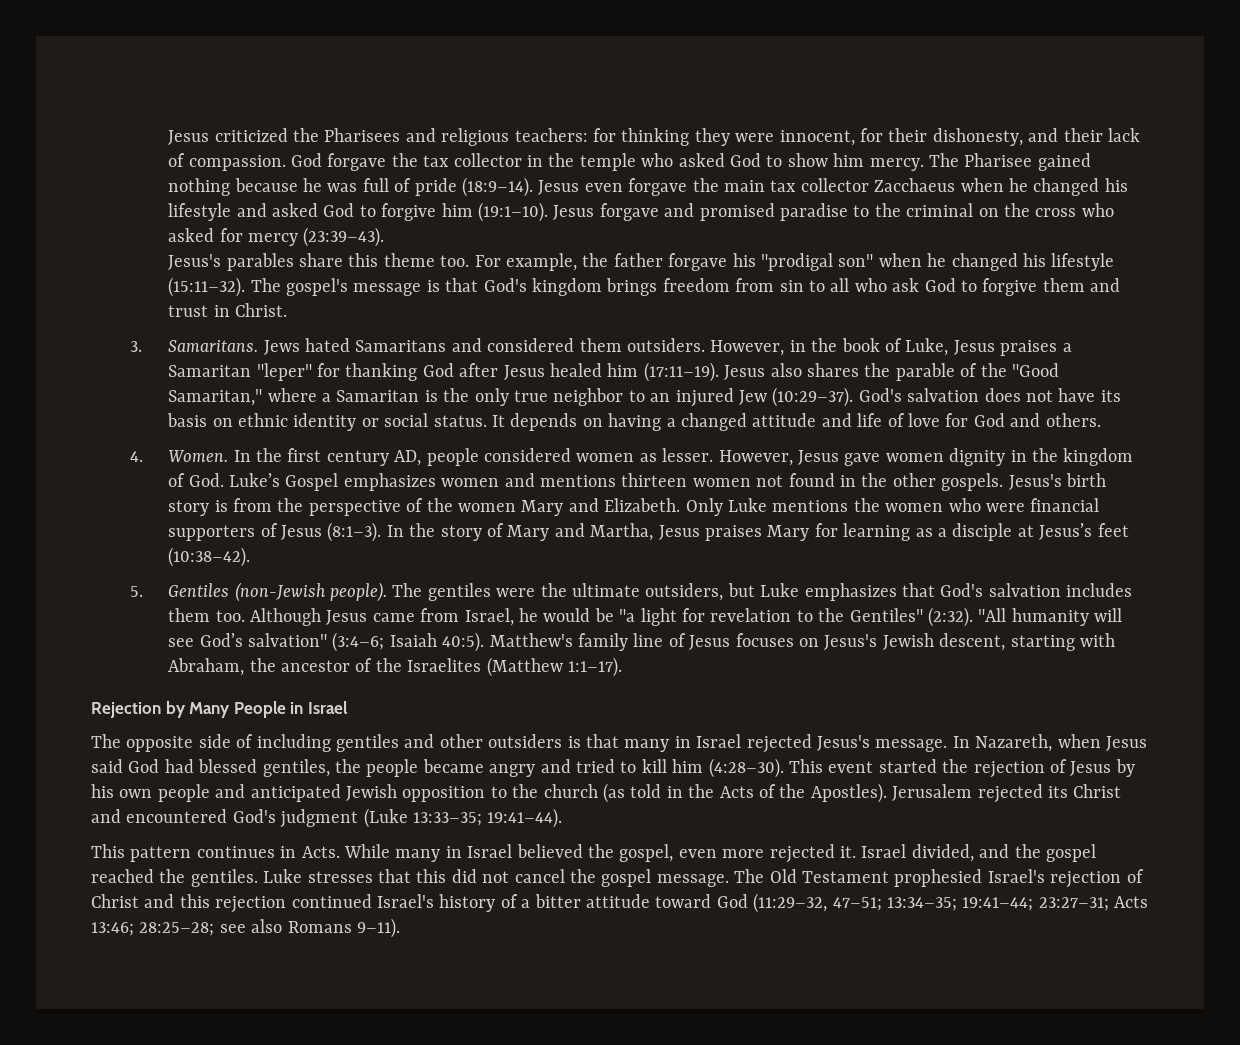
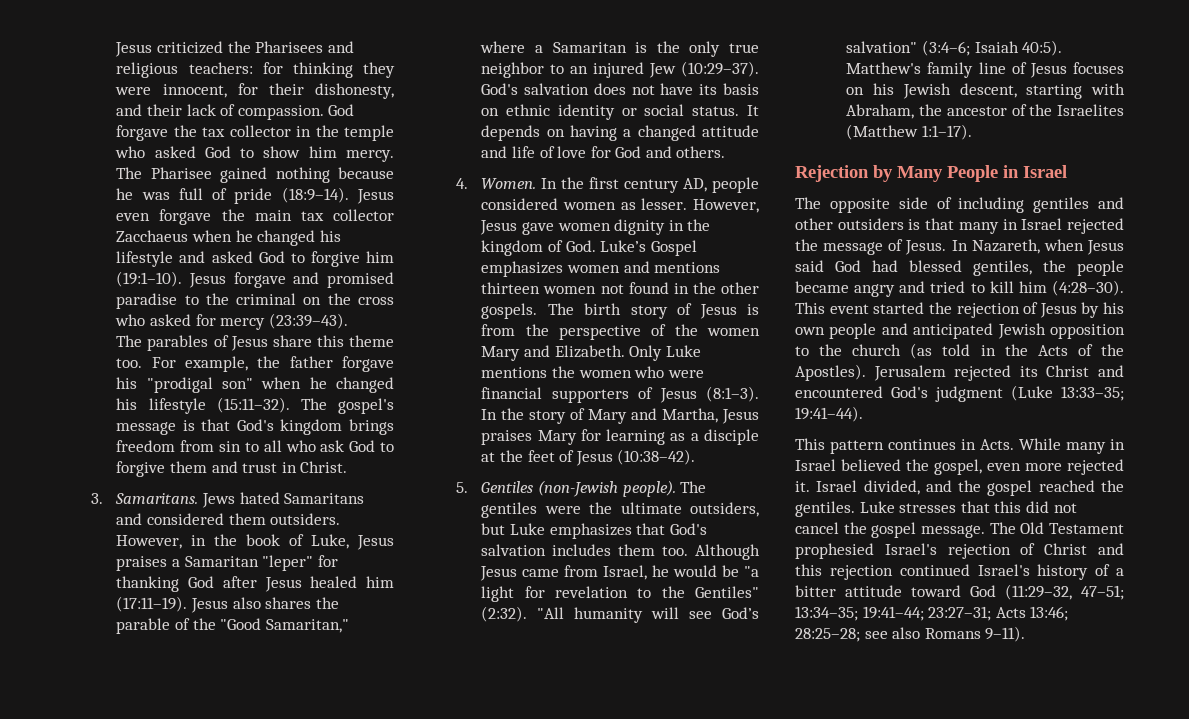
- Jesus's parables share this theme too.
+ The parables of Jesus share this theme too.
- Jesus's birth story is from the perspective of the women Mary and Elizabeth.
+ The birth story of Jesus is from the perspective of the women Mary and Elizabeth.
- In the story of Mary and Martha, Jesus praises Mary for learning as a disciple at Jesus’s feet (10:38–42).
+ In the story of Mary and Martha, Jesus praises Mary for learning as a disciple at the feet of Jesus (10:38–42).
- Matthew's family line of Jesus focuses on Jesus's Jewish descent, starting with Abraham, the ancestor of the Israelites (Matthew 1:1–17).
+ Matthew's family line of Jesus focuses on his Jewish descent, starting with Abraham, the ancestor of the Israelites (Matthew 1:1–17).
- The opposite side of including gentiles and other outsiders is that many in Israel rejected Jesus's message.
+ The opposite side of including gentiles and other outsiders is that many in Israel rejected the message of Jesus.

